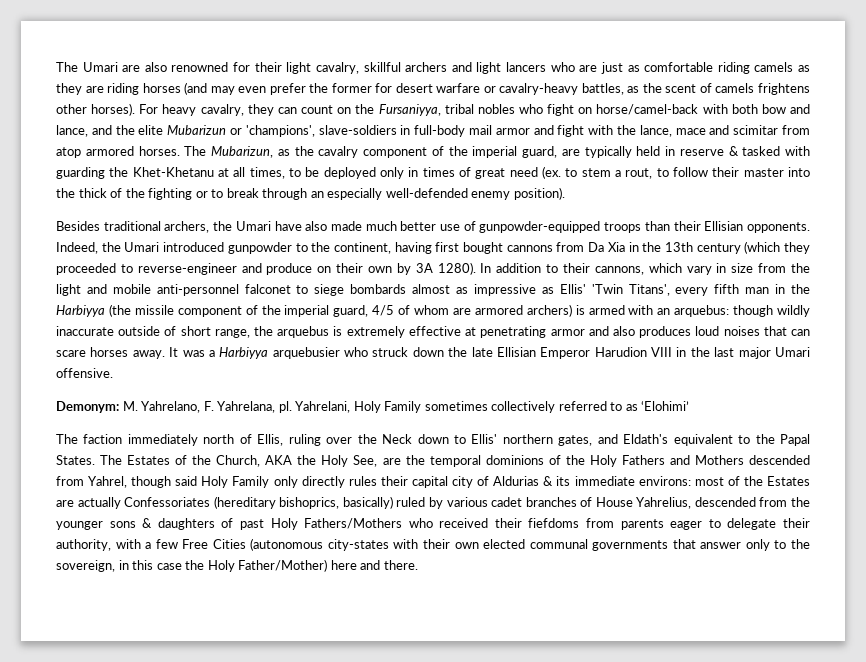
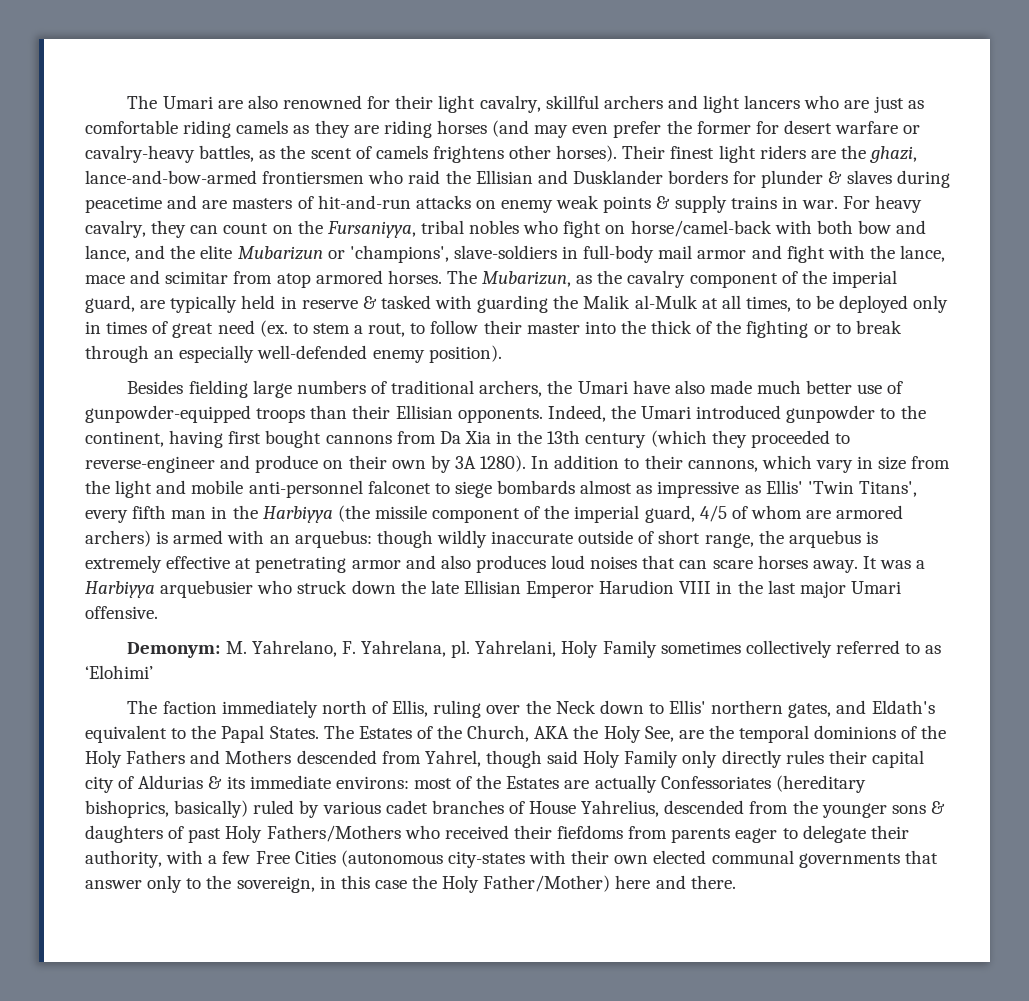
+ Their finest light riders are the ghazi, lance-and-bow-armed frontiersmen who raid the Ellisian and Dusklander borders for plunder & slaves during peacetime and are masters of hit-and-run attacks on enemy weak points & supply trains in war.
- The Mubarizun, as the cavalry component of the imperial guard, are typically held in reserve & tasked with guarding the Khet-Khetanu at all times, to be deployed only in times of great need (ex. to stem a rout, to follow their master into the thick of the fighting or to break through an especially well-defended enemy position).
+ The Mubarizun, as the cavalry component of the imperial guard, are typically held in reserve & tasked with guarding the Malik al-Mulk at all times, to be deployed only in times of great need (ex. to stem a rout, to follow their master into the thick of the fighting or to break through an especially well-defended enemy position).
- Besides traditional archers, the Umari have also made much better use of gunpowder-equipped troops than their Ellisian opponents.
+ Besides fielding large numbers of traditional archers, the Umari have also made much better use of gunpowder-equipped troops than their Ellisian opponents.

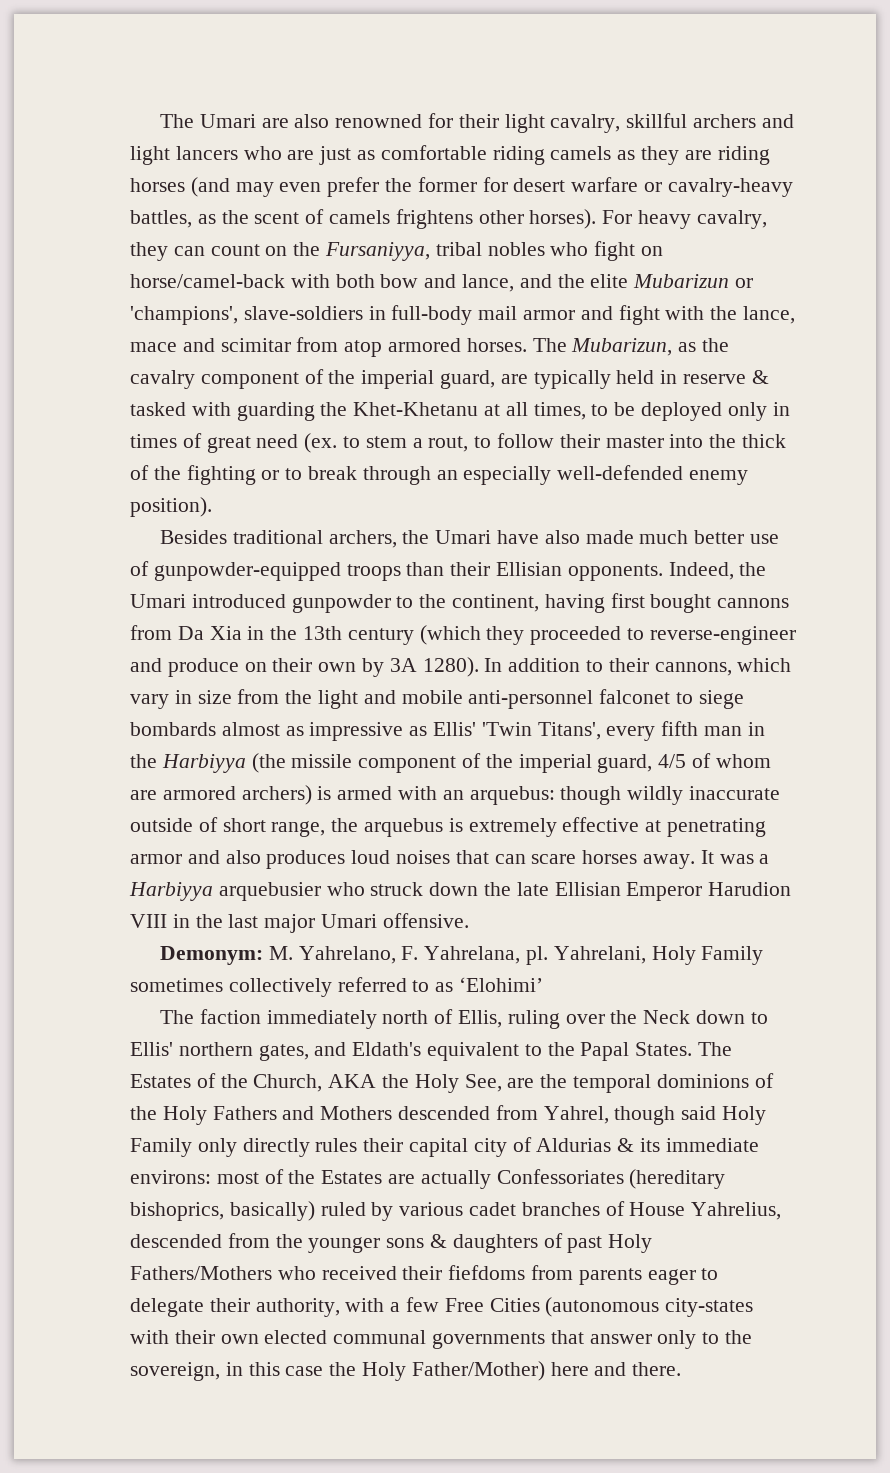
- Their finest light riders are the ghazi, lance-and-bow-armed frontiersmen who raid the Ellisian and Dusklander borders for plunder & slaves during peacetime and are masters of hit-and-run attacks on enemy weak points & supply trains in war.
- The Mubarizun, as the cavalry component of the imperial guard, are typically held in reserve & tasked with guarding the Malik al-Mulk at all times, to be deployed only in times of great need (ex. to stem a rout, to follow their master into the thick of the fighting or to break through an especially well-defended enemy position).
+ The Mubarizun, as the cavalry component of the imperial guard, are typically held in reserve & tasked with guarding the Khet-Khetanu at all times, to be deployed only in times of great need (ex. to stem a rout, to follow their master into the thick of the fighting or to break through an especially well-defended enemy position).
- Besides fielding large numbers of traditional archers, the Umari have also made much better use of gunpowder-equipped troops than their Ellisian opponents.
+ Besides traditional archers, the Umari have also made much better use of gunpowder-equipped troops than their Ellisian opponents.

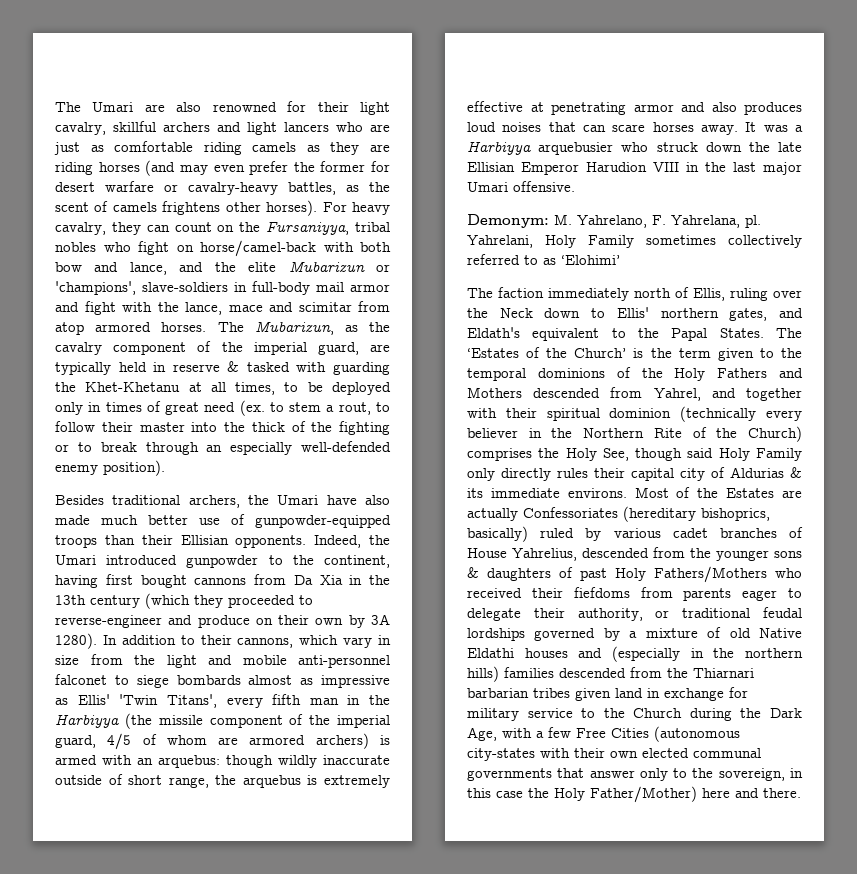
- The Estates of the Church, AKA the Holy See, are the temporal dominions of the Holy Fathers and Mothers descended from Yahrel, though said Holy Family only directly rules their capital city of Aldurias & its immediate environs: most of the Estates are actually Confessoriates (hereditary bishoprics, basically) ruled by various cadet branches of House Yahrelius, descended from the younger sons & daughters of past Holy Fathers/Mothers who received their fiefdoms from parents eager to delegate their authority, with a few Free Cities (autonomous city-states with their own elected communal governments that answer only to the sovereign, in this case the Holy Father/Mother) here and there.
+ The ‘Estates of the Church’ is the term given to the temporal dominions of the Holy Fathers and Mothers descended from Yahrel, and together with their spiritual dominion (technically every believer in the Northern Rite of the Church) comprises the Holy See, though said Holy Family only directly rules their capital city of Aldurias & its immediate environs. Most of the Estates are actually Confessoriates (hereditary bishoprics, basically) ruled by various cadet branches of House Yahrelius, descended from the younger sons & daughters of past Holy Fathers/Mothers who received their fiefdoms from parents eager to delegate their authority, or traditional feudal lordships governed by a mixture of old Native Eldathi houses and (especially in the northern hills) families descended from the Thiarnari barbarian tribes given land in exchange for military service to the Church during the Dark Age, with a few Free Cities (autonomous city-states with their own elected communal governments that answer only to the sovereign, in this case the Holy Father/Mother) here and there.

